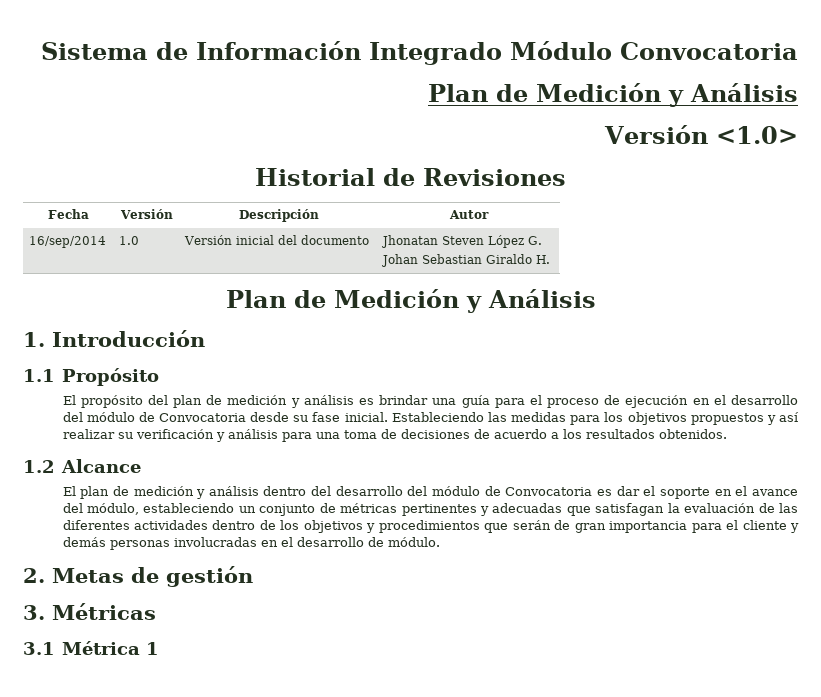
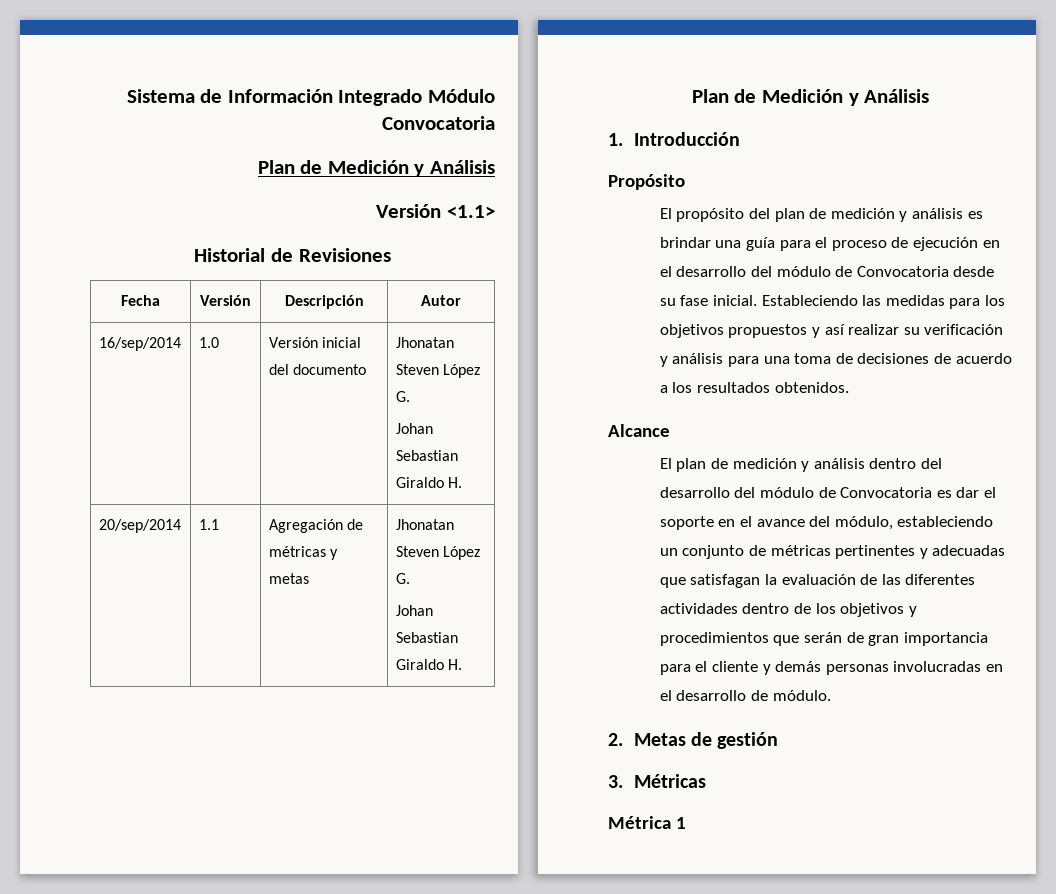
- Versión <1.0>
+ Versión <1.1>
+ 20/sep/2014 | 1.1 | Agregación de métricas y metas | Jhonatan Steven López G.
+ Johan Sebastian Giraldo H.
- 1.1 Propósito
+ Propósito
- 1.2 Alcance
+ Alcance
- 3.1 Métrica 1
+ Métrica 1

